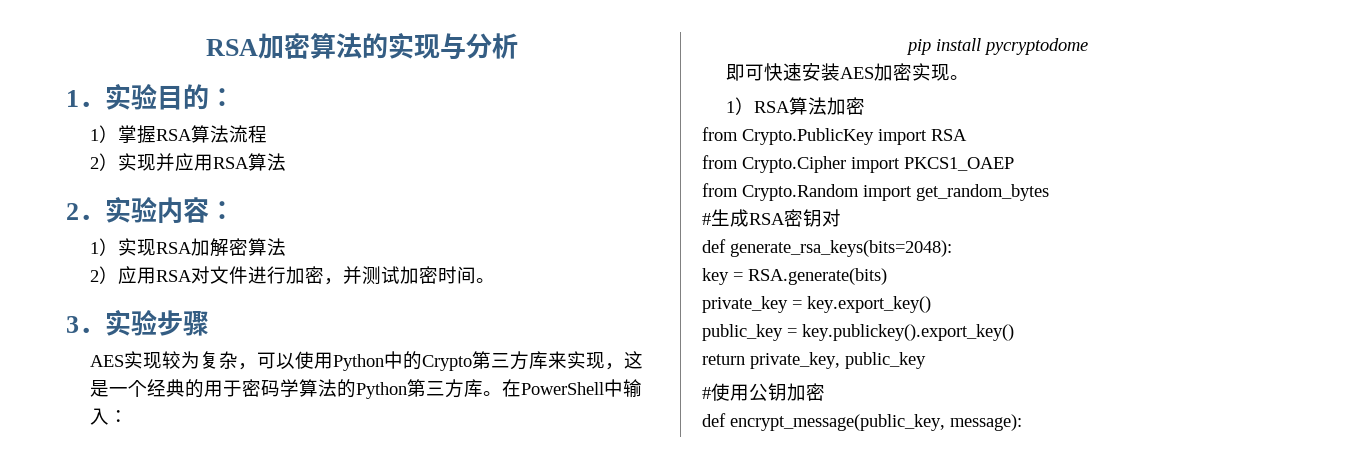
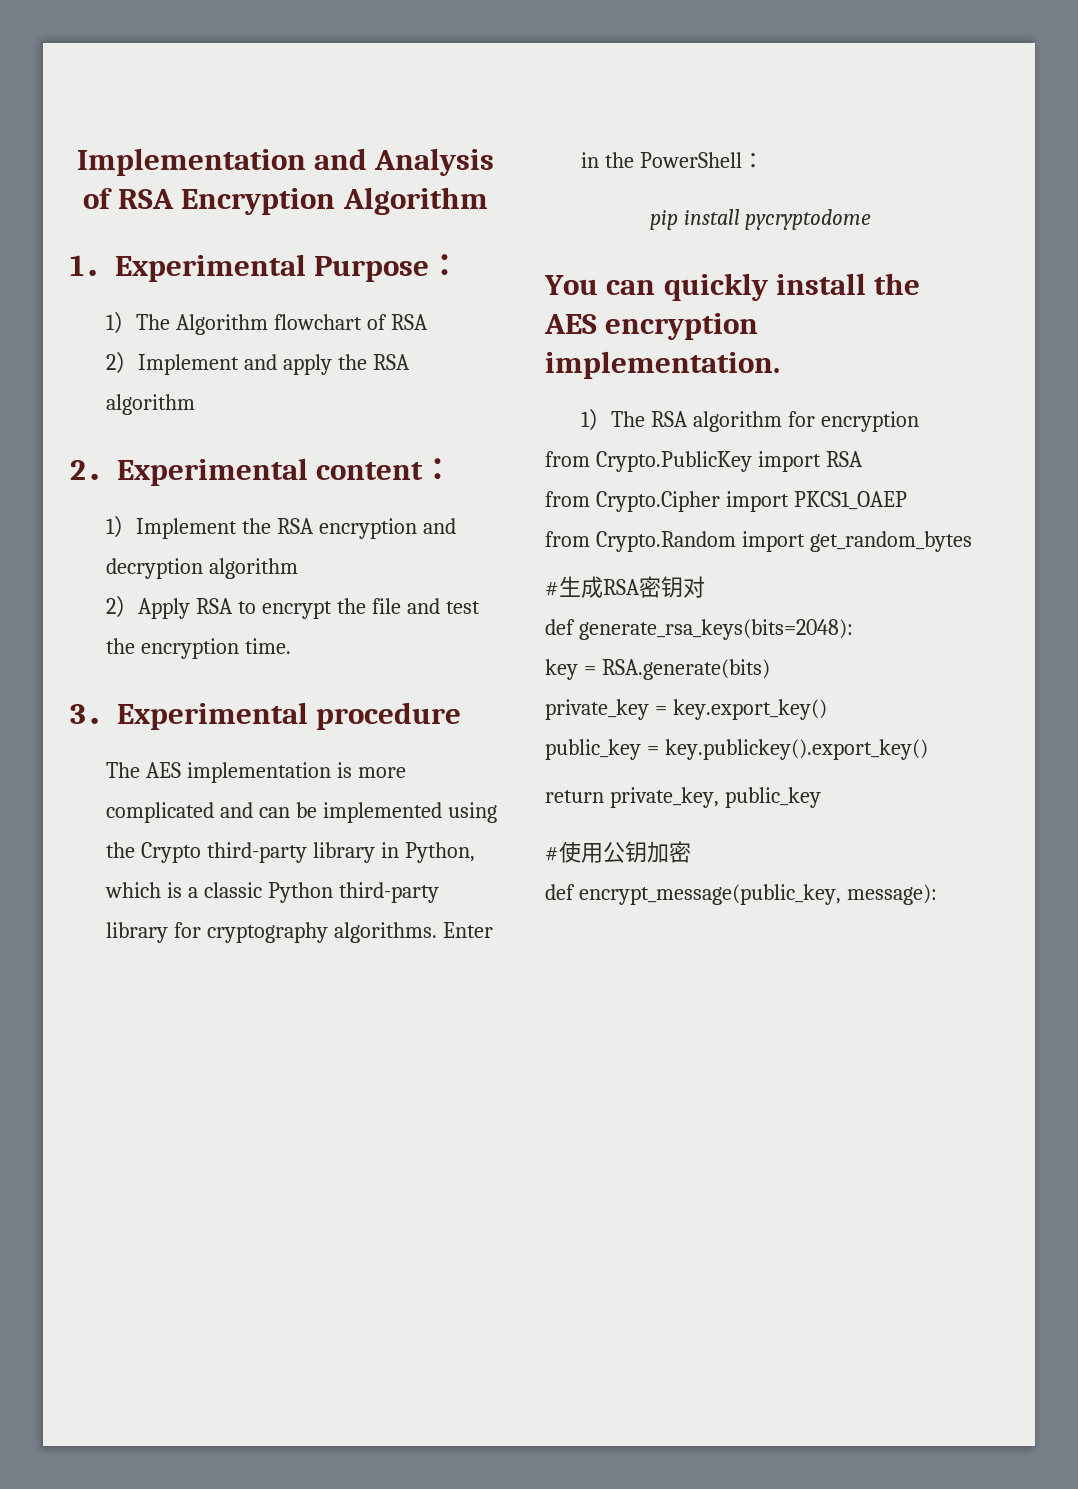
- RSA加密算法的实现与分析
+ Implementation and Analysis of RSA Encryption Algorithm
- 1．实验目的：
- 1）掌握RSA算法流程
- 2）实现并应用RSA算法
+ 1．Experimental Purpose：
+ 1）The Algorithm flowchart of RSA
+ 2）Implement and apply the RSA algorithm
- 2．实验内容：
- 1）实现RSA加解密算法
- 2）应用RSA对文件进行加密，并测试加密时间。
- 3．实验步骤
- AES实现较为复杂，可以使用Python中的Crypto第三方库来实现，这是一个经典的用于密码学算法的Python第三方库。在PowerShell中输入：
+ 2．Experimental content：
+ 1）Implement the RSA encryption and decryption algorithm
+ 2）Apply RSA to encrypt the file and test the encryption time.
+ 3．Experimental procedure
+ The AES implementation is more complicated and can be implemented using the Crypto third-party library in Python, which is a classic Python third-party library for cryptography algorithms. Enter in the PowerShell：
  pip install pycryptodome
- 即可快速安装AES加密实现。
- 1）RSA算法加密
+ You can quickly install the AES encryption implementation.
+ 1）The RSA algorithm for encryption

